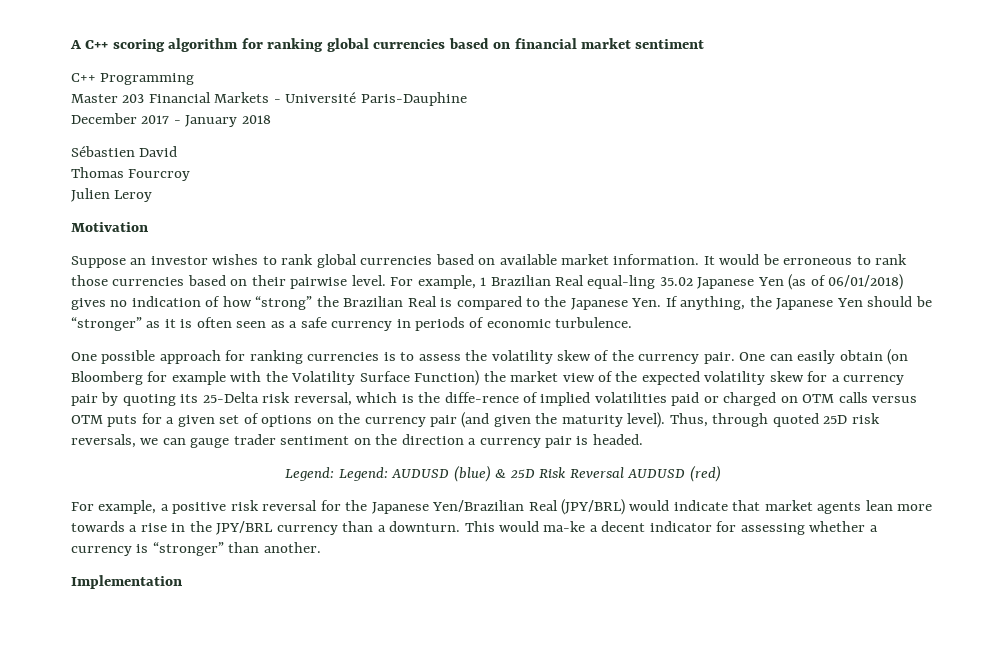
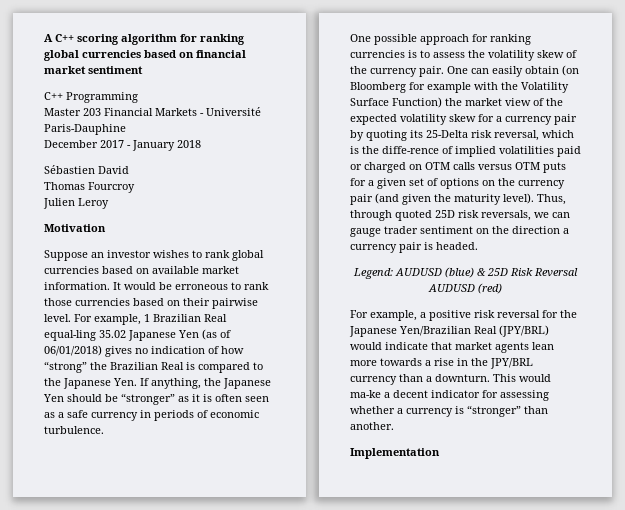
- Legend: Legend: AUDUSD (blue) & 25D Risk Reversal AUDUSD (red)
+ Legend: AUDUSD (blue) & 25D Risk Reversal AUDUSD (red)

